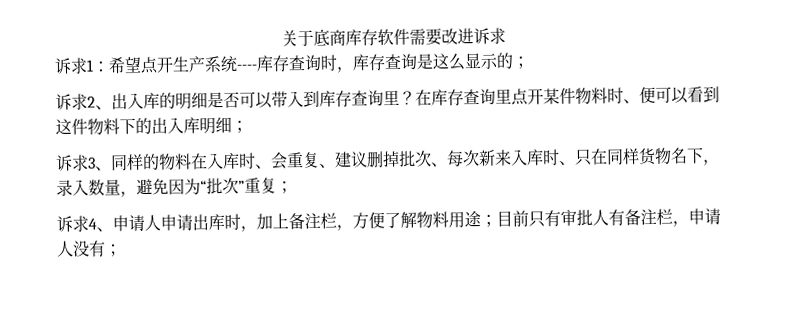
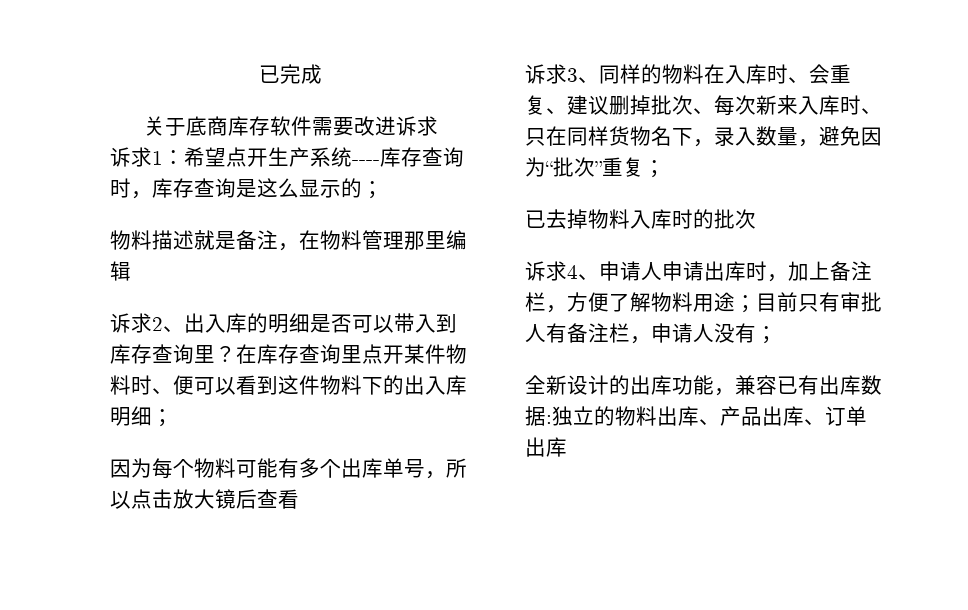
+ 已完成
+ 物料描述就是备注，在物料管理那里编辑
+ 因为每个物料可能有多个出库单号，所以点击放大镜后查看
+ 已去掉物料入库时的批次
+ 全新设计的出库功能，兼容已有出库数据:独立的物料出库、产品出库、订单出库

